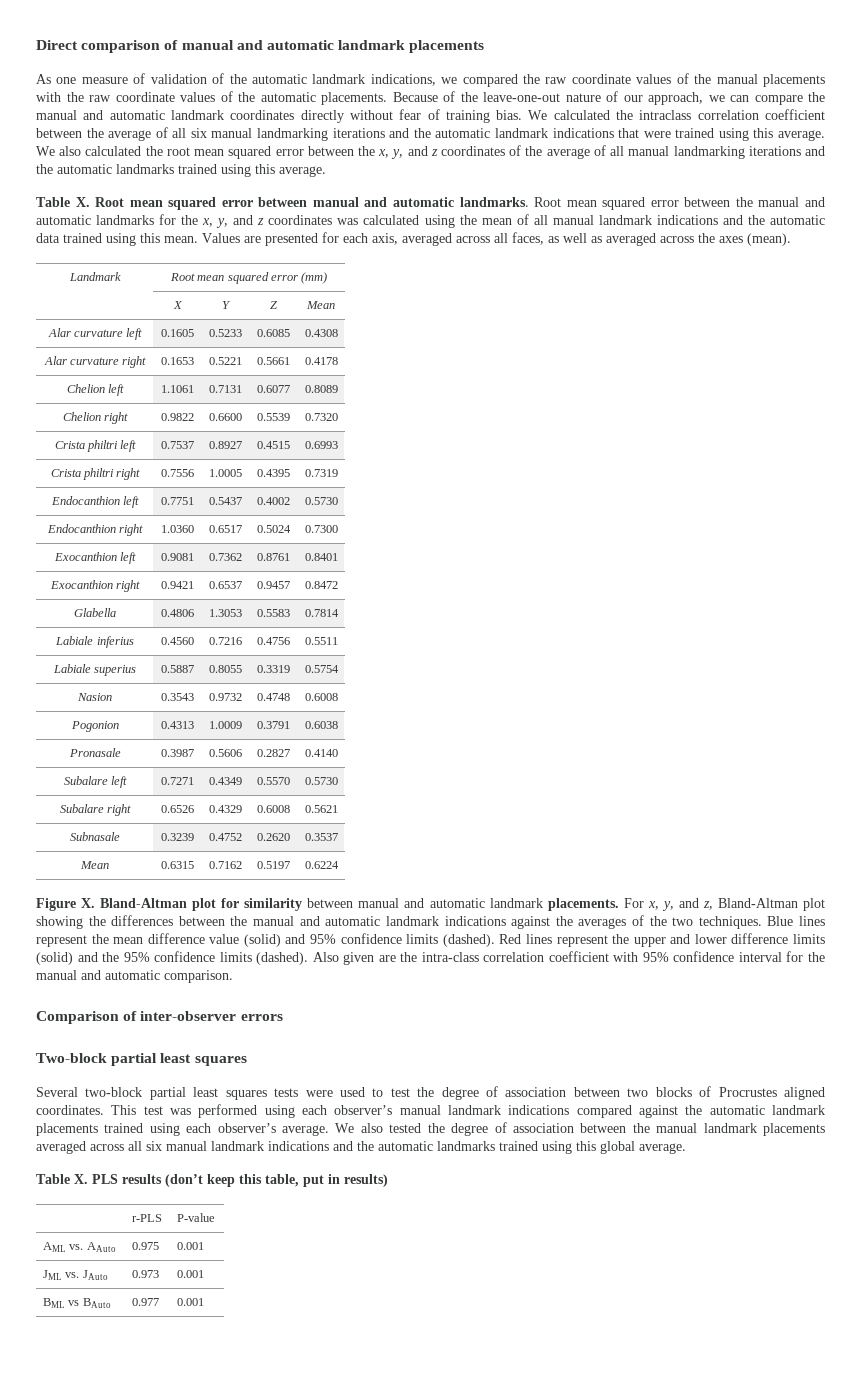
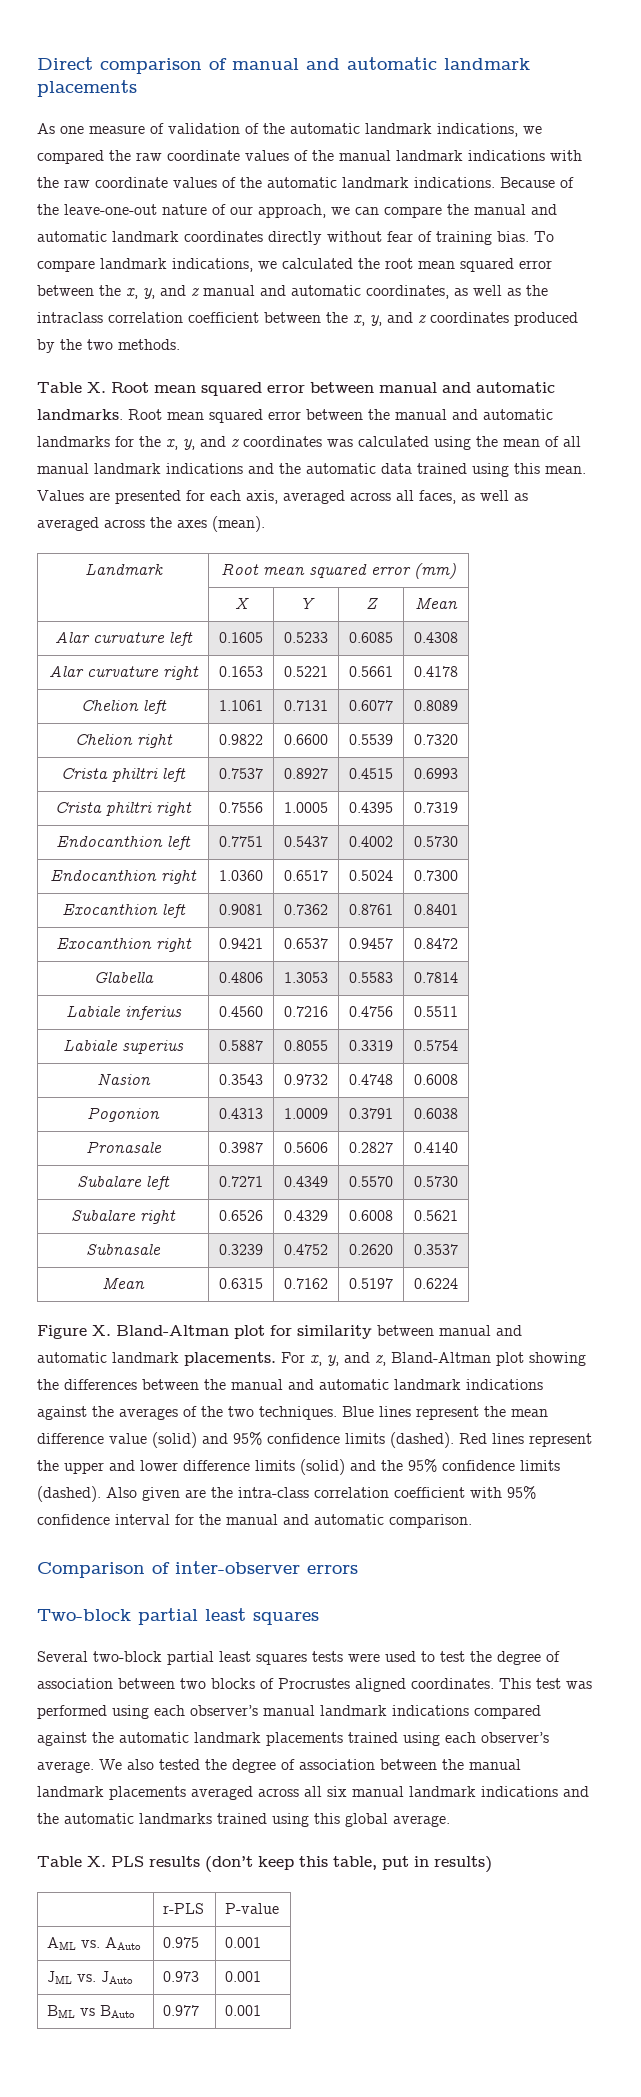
- As one measure of validation of the automatic landmark indications, we compared the raw coordinate values of the manual placements with the raw coordinate values of the automatic placements.
+ As one measure of validation of the automatic landmark indications, we compared the raw coordinate values of the manual landmark indications with the raw coordinate values of the automatic landmark indications.
- We calculated the intraclass correlation coefficient between the average of all six manual landmarking iterations and the automatic landmark indications that were trained using this average. We also calculated the root mean squared error between the x, y, and z coordinates of the average of all manual landmarking iterations and the automatic landmarks trained using this average.
+ To compare landmark indications, we calculated the root mean squared error between the x, y, and z manual and automatic coordinates, as well as the intraclass correlation coefficient between the x, y, and z coordinates produced by the two methods.

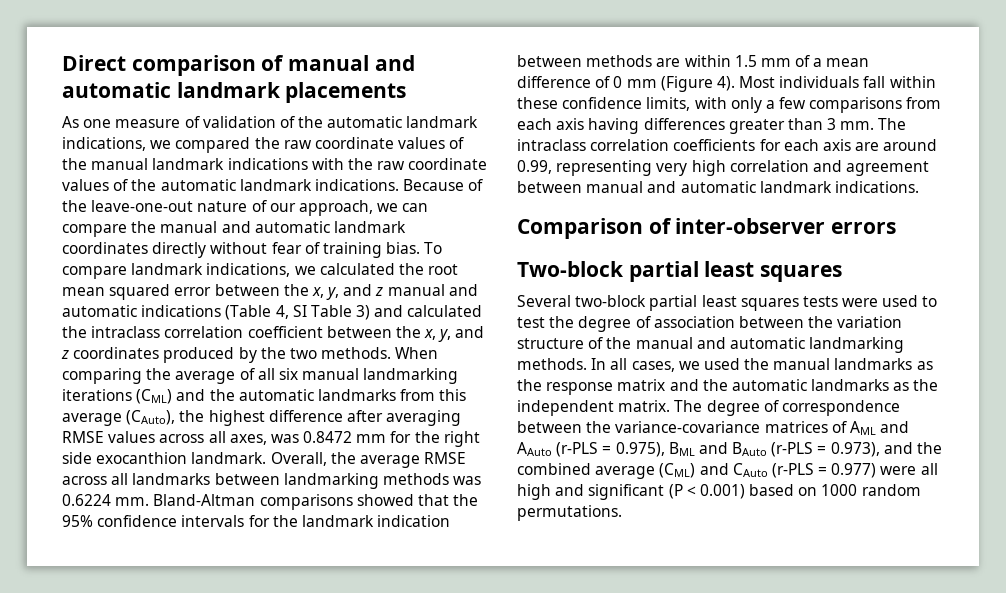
- To compare landmark indications, we calculated the root mean squared error between the x, y, and z manual and automatic coordinates, as well as the intraclass correlation coefficient between the x, y, and z coordinates produced by the two methods.
- Table X. Root mean squared error between manual and automatic landmarks. Root mean squared error between the manual and automatic landmarks for the x, y, and z coordinates was calculated using the mean of all manual landmark indications and the automatic data trained using this mean. Values are presented for each axis, averaged across all faces, as well as averaged across the axes (mean).
- Landmark | Root mean squared error (mm)
- | X | Y | Z | Mean
- Alar curvature left | 0.1605 | 0.5233 | 0.6085 | 0.4308
- Alar curvature right | 0.1653 | 0.5221 | 0.5661 | 0.4178
- Chelion left | 1.1061 | 0.7131 | 0.6077 | 0.8089
- Chelion right | 0.9822 | 0.6600 | 0.5539 | 0.7320
- Crista philtri left | 0.7537 | 0.8927 | 0.4515 | 0.6993
- Crista philtri right | 0.7556 | 1.0005 | 0.4395 | 0.7319
- Endocanthion left | 0.7751 | 0.5437 | 0.4002 | 0.5730
- Endocanthion right | 1.0360 | 0.6517 | 0.5024 | 0.7300
- Exocanthion left | 0.9081 | 0.7362 | 0.8761 | 0.8401
- Exocanthion right | 0.9421 | 0.6537 | 0.9457 | 0.8472
- Glabella | 0.4806 | 1.3053 | 0.5583 | 0.7814
- Labiale inferius | 0.4560 | 0.7216 | 0.4756 | 0.5511
- Labiale superius | 0.5887 | 0.8055 | 0.3319 | 0.5754
- Nasion | 0.3543 | 0.9732 | 0.4748 | 0.6008
- Pogonion | 0.4313 | 1.0009 | 0.3791 | 0.6038
- Pronasale | 0.3987 | 0.5606 | 0.2827 | 0.4140
- Subalare left | 0.7271 | 0.4349 | 0.5570 | 0.5730
- Subalare right | 0.6526 | 0.4329 | 0.6008 | 0.5621
- Subnasale | 0.3239 | 0.4752 | 0.2620 | 0.3537
- Mean | 0.6315 | 0.7162 | 0.5197 | 0.6224
- Figure X. Bland-Altman plot for similarity between manual and automatic landmark placements. For x, y, and z, Bland-Altman plot showing the differences between the manual and automatic landmark indications against the averages of the two techniques. Blue lines represent the mean difference value (solid) and 95% confidence limits (dashed). Red lines represent the upper and lower difference limits (solid) and the 95% confidence limits (dashed). Also given are the intra-class correlation coefficient with 95% confidence interval for the manual and automatic comparison.
+ To compare landmark indications, we calculated the root mean squared error between the x, y, and z manual and automatic indications (Table 4, SI Table 3) and calculated the intraclass correlation coefficient between the x, y, and z coordinates produced by the two methods. When comparing the average of all six manual landmarking iterations (CML) and the automatic landmarks from this average (CAuto), the highest difference after averaging RMSE values across all axes, was 0.8472 mm for the right side exocanthion landmark. Overall, the average RMSE across all landmarks between landmarking methods was 0.6224 mm. Bland-Altman comparisons showed that the 95% confidence intervals for the landmark indication between methods are within 1.5 mm of a mean difference of 0 mm (Figure 4). Most individuals fall within these confidence limits, with only a few comparisons from each axis having differences greater than 3 mm. The intraclass correlation coefficients for each axis are around 0.99, representing very high correlation and agreement between manual and automatic landmark indications.
- Several two-block partial least squares tests were used to test the degree of association between two blocks of Procrustes aligned coordinates. This test was performed using each observer’s manual landmark indications compared against the automatic landmark placements trained using each observer’s average. We also tested the degree of association between the manual landmark placements averaged across all six manual landmark indications and the automatic landmarks trained using this global average.
- Table X. PLS results (don’t keep this table, put in results)
- | r-PLS | P-value
- AML vs. AAuto | 0.975 | 0.001
- JML vs. JAuto | 0.973 | 0.001
- BML vs BAuto | 0.977 | 0.001
+ Several two-block partial least squares tests were used to test the degree of association between the variation structure of the manual and automatic landmarking methods. In all cases, we used the manual landmarks as the response matrix and the automatic landmarks as the independent matrix. The degree of correspondence between the variance-covariance matrices of AML and AAuto (r-PLS = 0.975), BML and BAuto (r-PLS = 0.973), and the combined average (CML) and CAuto (r-PLS = 0.977) were all high and significant (P < 0.001) based on 1000 random permutations.

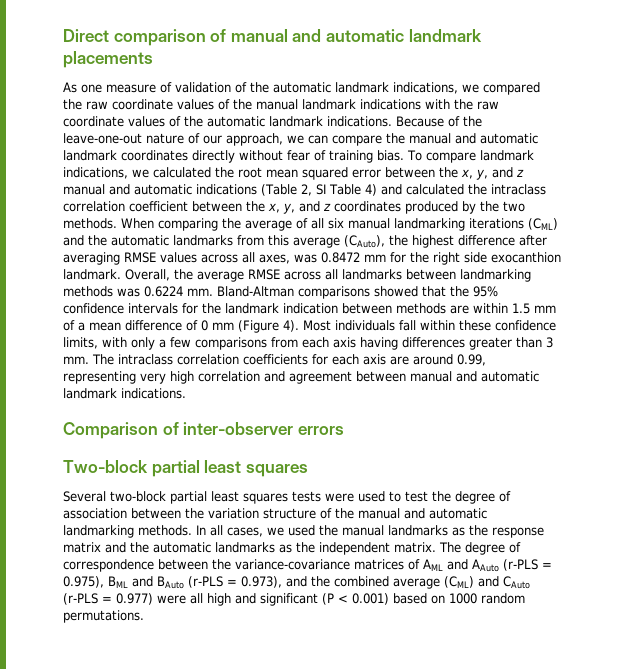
- To compare landmark indications, we calculated the root mean squared error between the x, y, and z manual and automatic indications (Table 4, SI Table 3) and calculated the intraclass correlation coefficient between the x, y, and z coordinates produced by the two methods.
+ To compare landmark indications, we calculated the root mean squared error between the x, y, and z manual and automatic indications (Table 2, SI Table 4) and calculated the intraclass correlation coefficient between the x, y, and z coordinates produced by the two methods.

